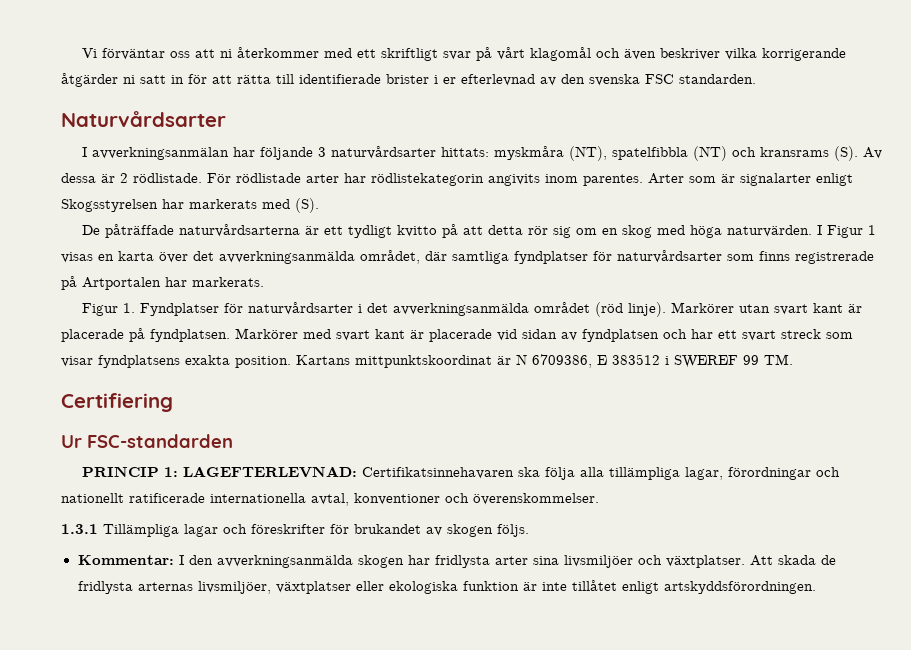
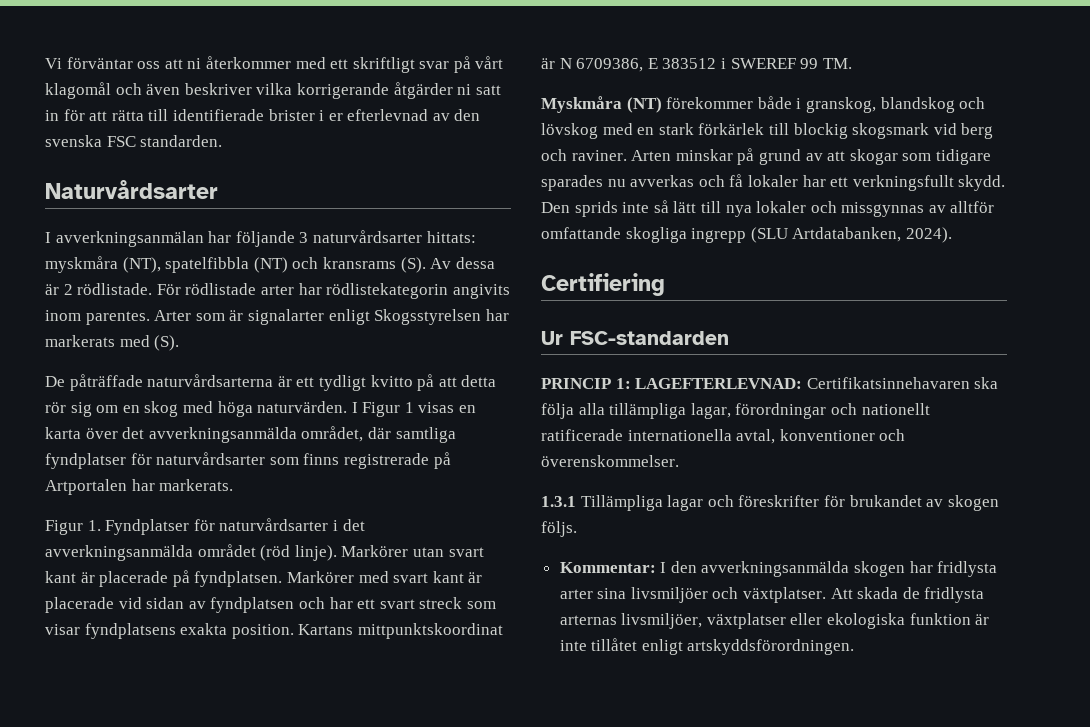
+ Myskmåra (NT) förekommer både i granskog, blandskog och lövskog med en stark förkärlek till blockig skogsmark vid berg och raviner. Arten minskar på grund av att skogar som tidigare sparades nu avverkas och få lokaler har ett verkningsfullt skydd. Den sprids inte så lätt till nya lokaler och missgynnas av alltför omfattande skogliga ingrepp (SLU Artdatabanken, 2024).

